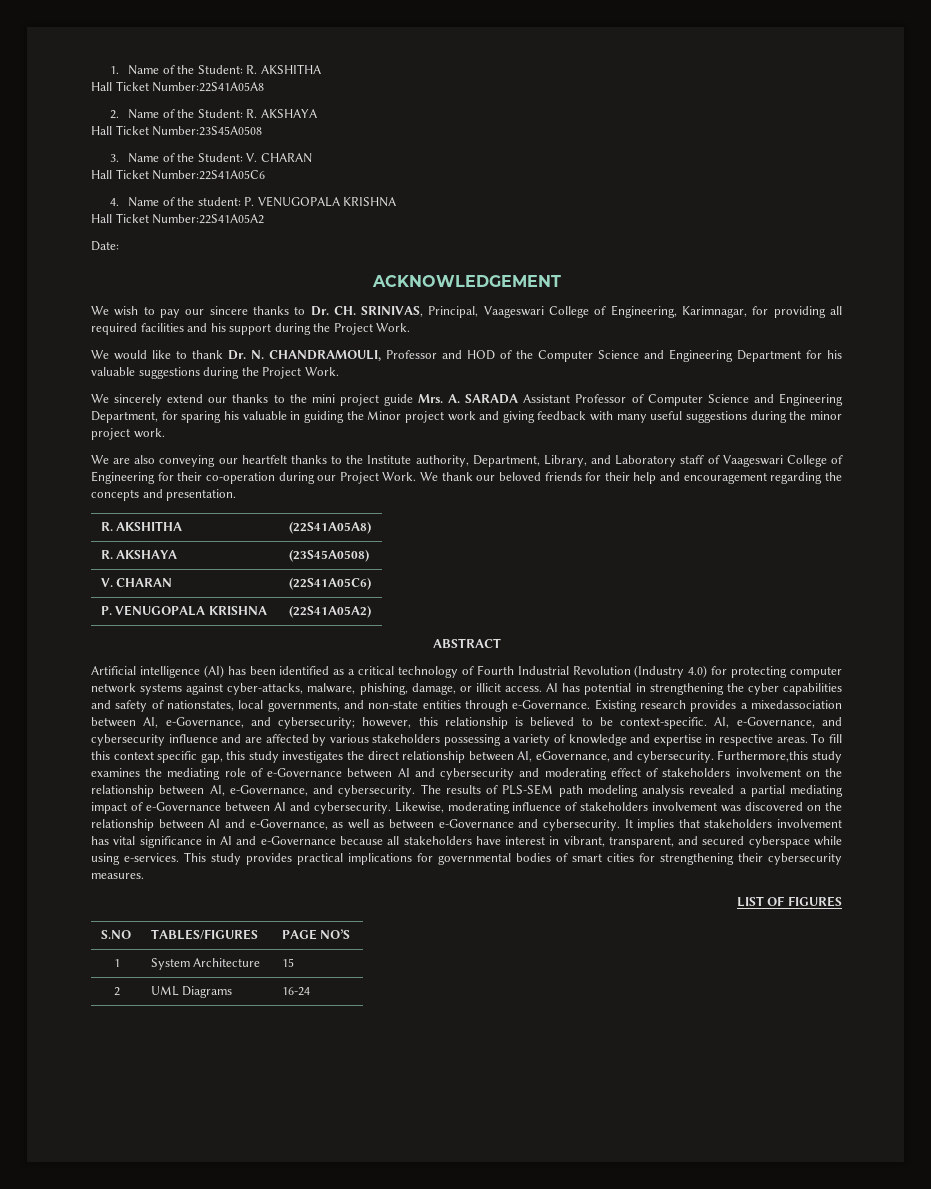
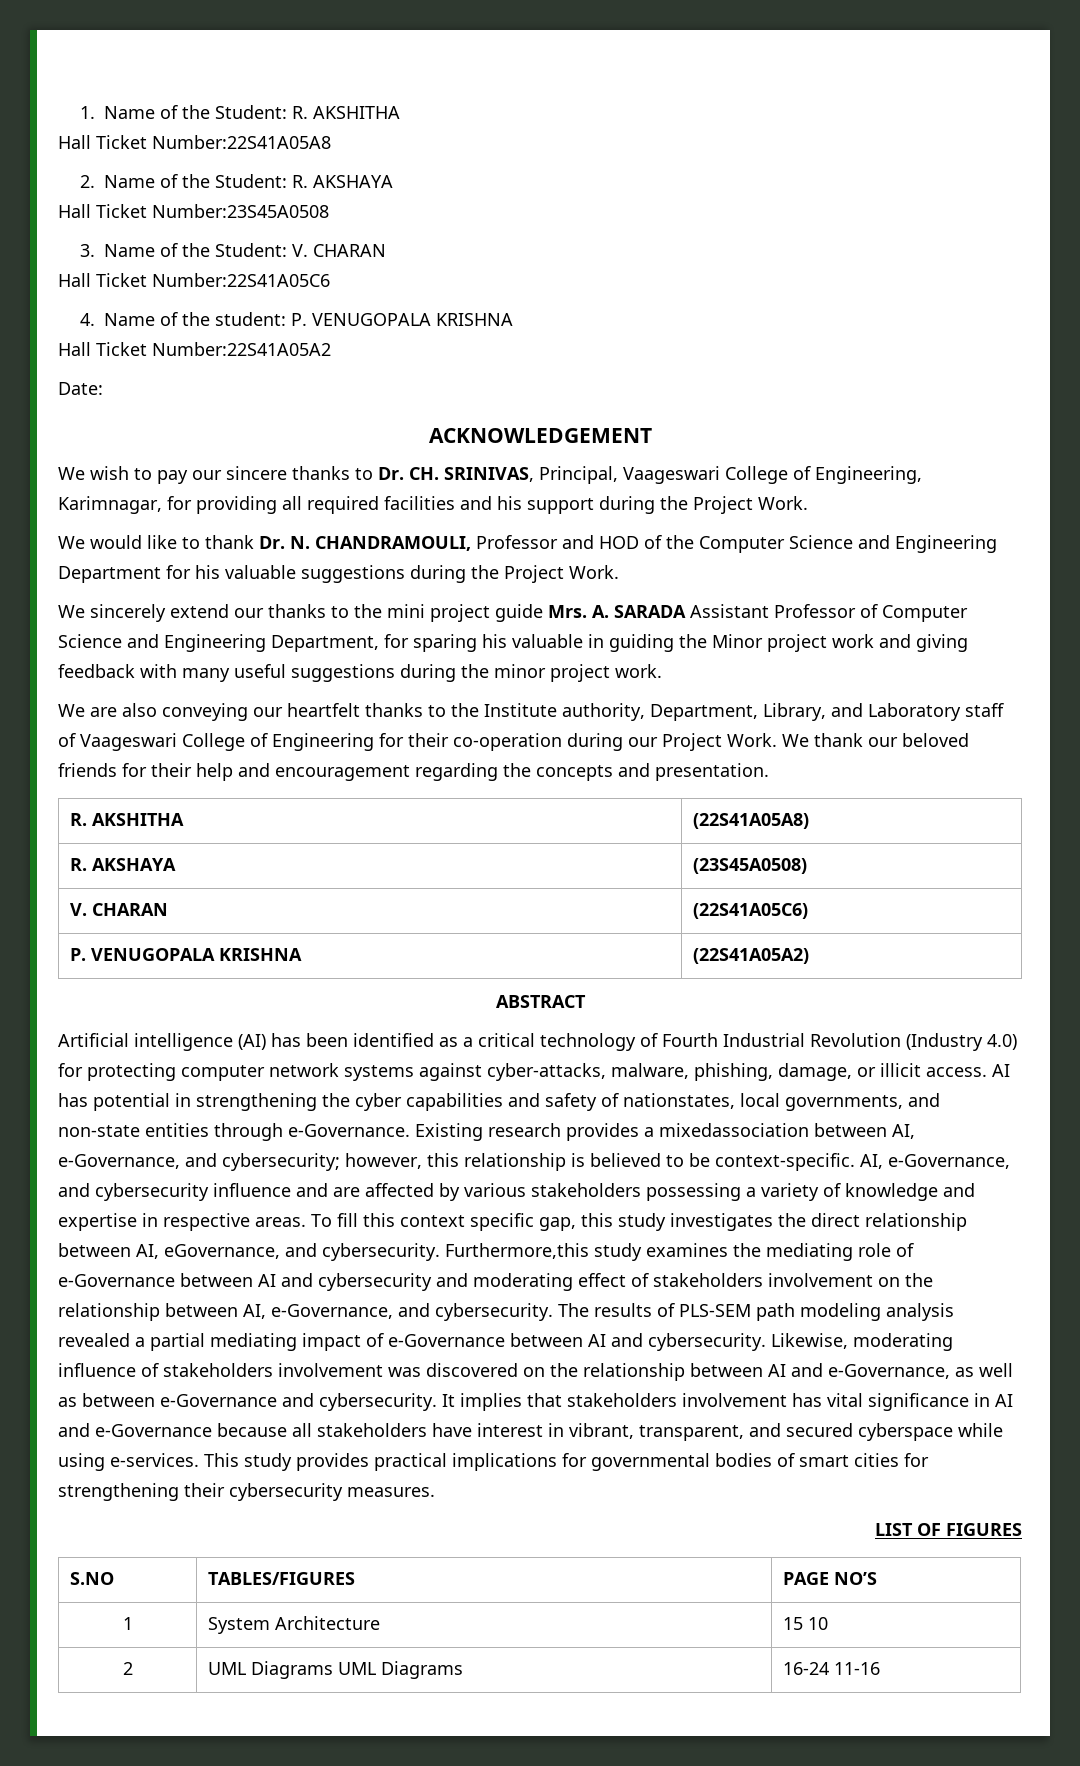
- 1 | System Architecture | 15
+ 1 | System Architecture | 15 10
- 2 | UML Diagrams | 16-24
+ 2 | UML Diagrams UML Diagrams | 16-24 11-16

